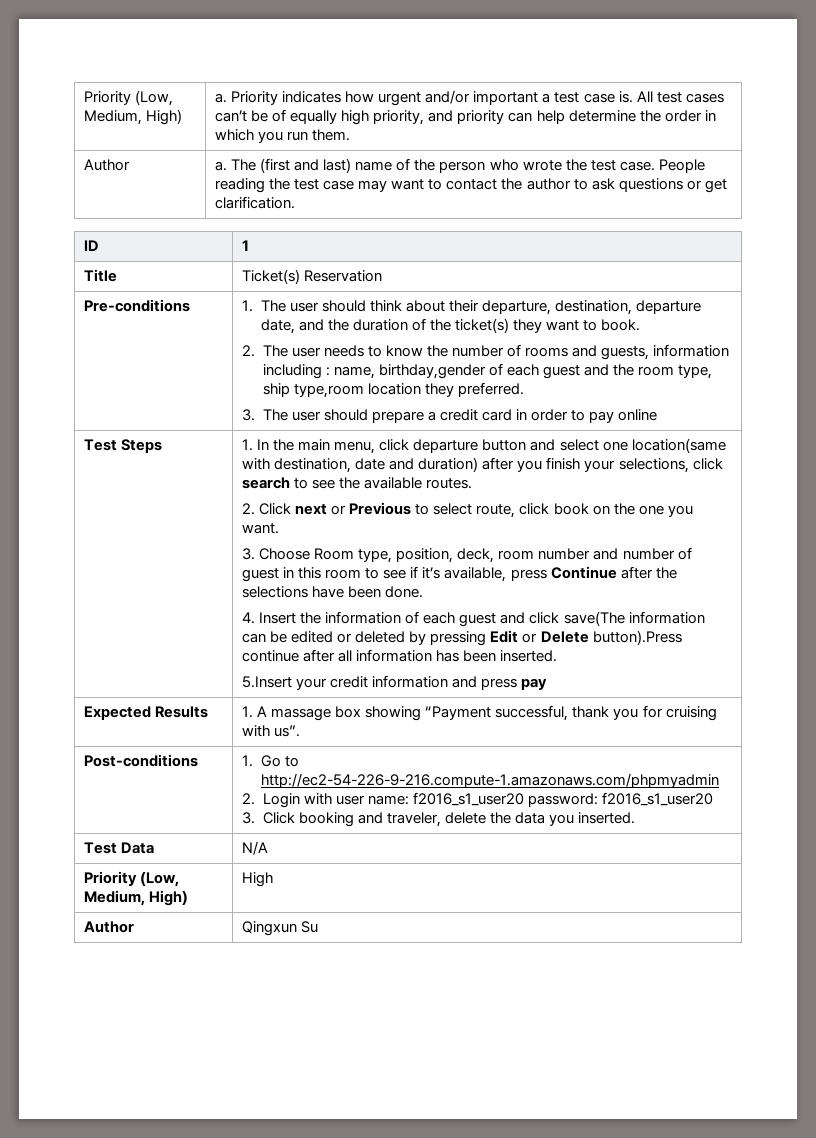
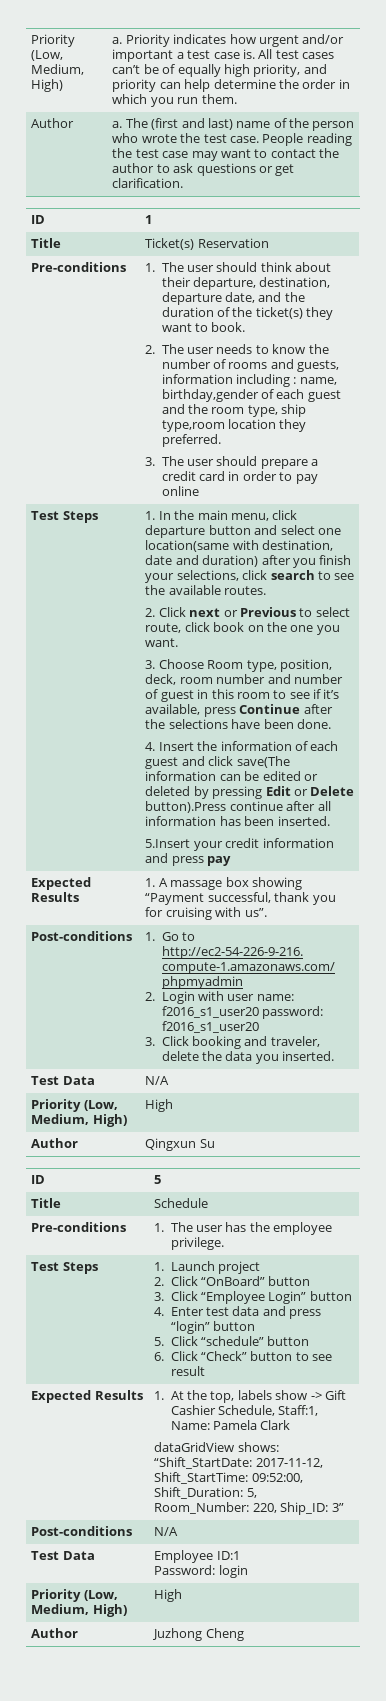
+ ID | 5
+ Title | Schedule
+ Pre-conditions | 1. The user has the employee privilege.
+ Test Steps | 1. Launch project
+ 2. Click “OnBoard” button
+ 3. Click “Employee Login” button
+ 4. Enter test data and press “login” button
+ 5. Click “schedule” button
+ 6. Click “Check” button to see result
+ Expected Results | 1. At the top, labels show -> Gift Cashier Schedule, Staff:1, Name: Pamela Clark
+ dataGridView shows: “Shift_StartDate: 2017-11-12, Shift_StartTime: 09:52:00, Shift_Duration: 5, Room_Number: 220, Ship_ID: 3”
+ Post-conditions | N/A
+ Test Data | Employee ID:1
+ Password: login
+ Priority (Low, Medium, High) | High
+ Author | Juzhong Cheng

